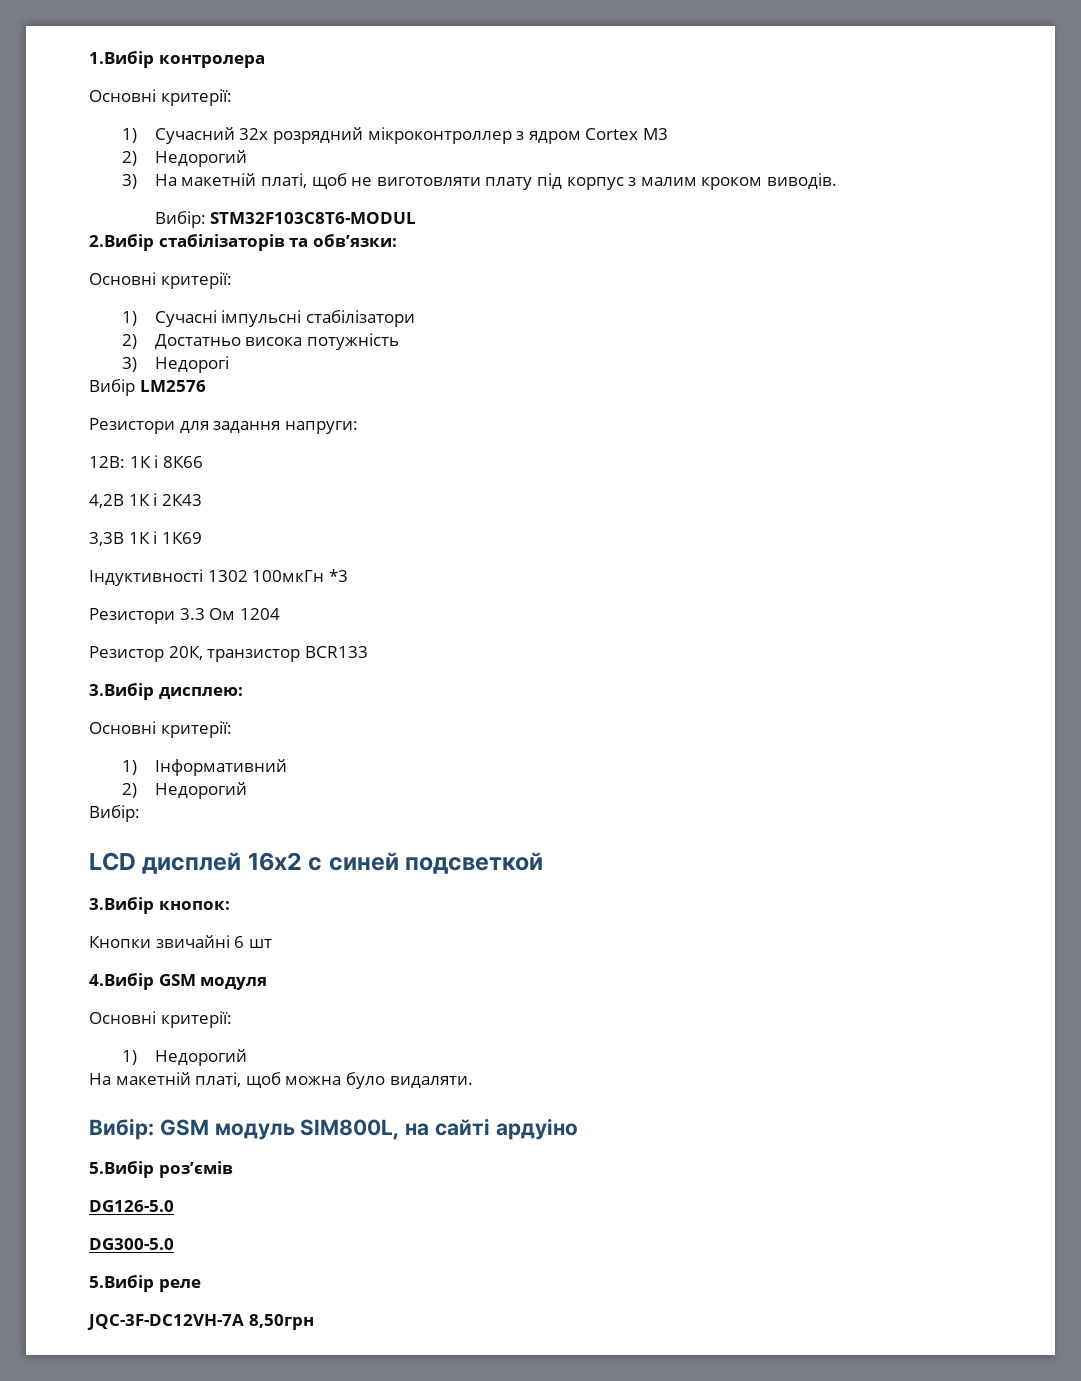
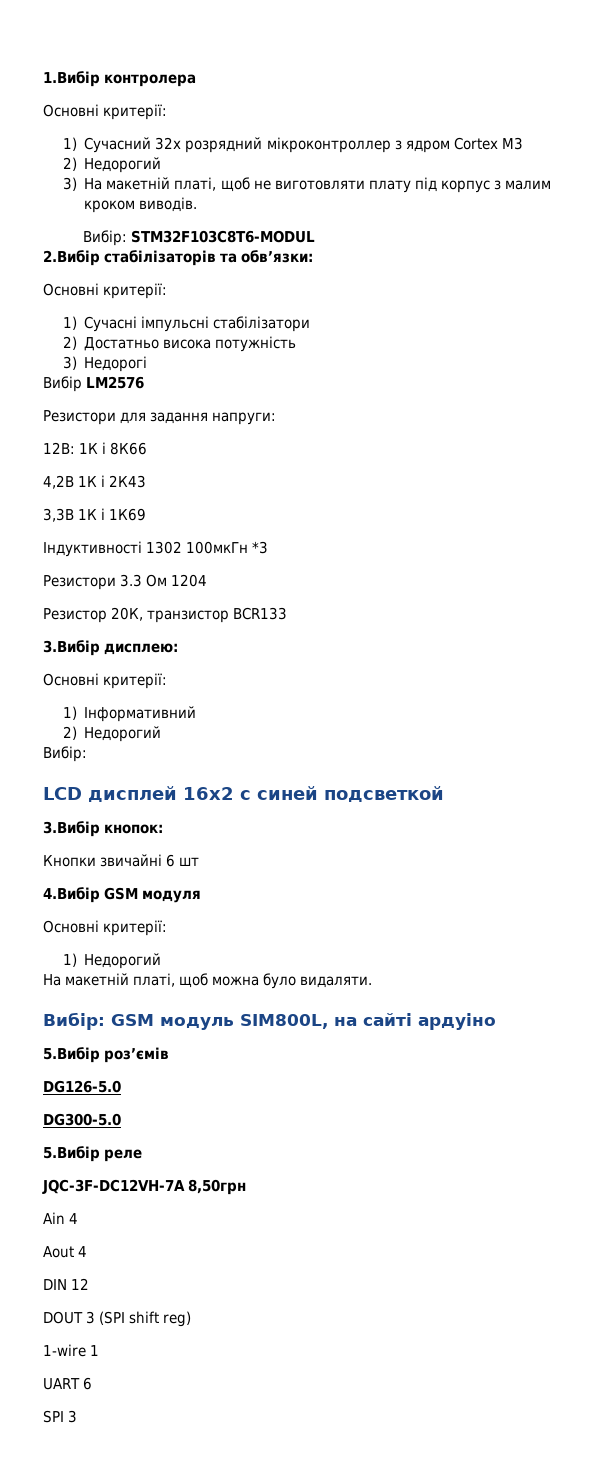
+ Ain 4
+ Aout 4
+ DIN 12
+ DOUT 3 (SPI shift reg)
+ 1-wire 1
+ UART 6
+ SPI 3

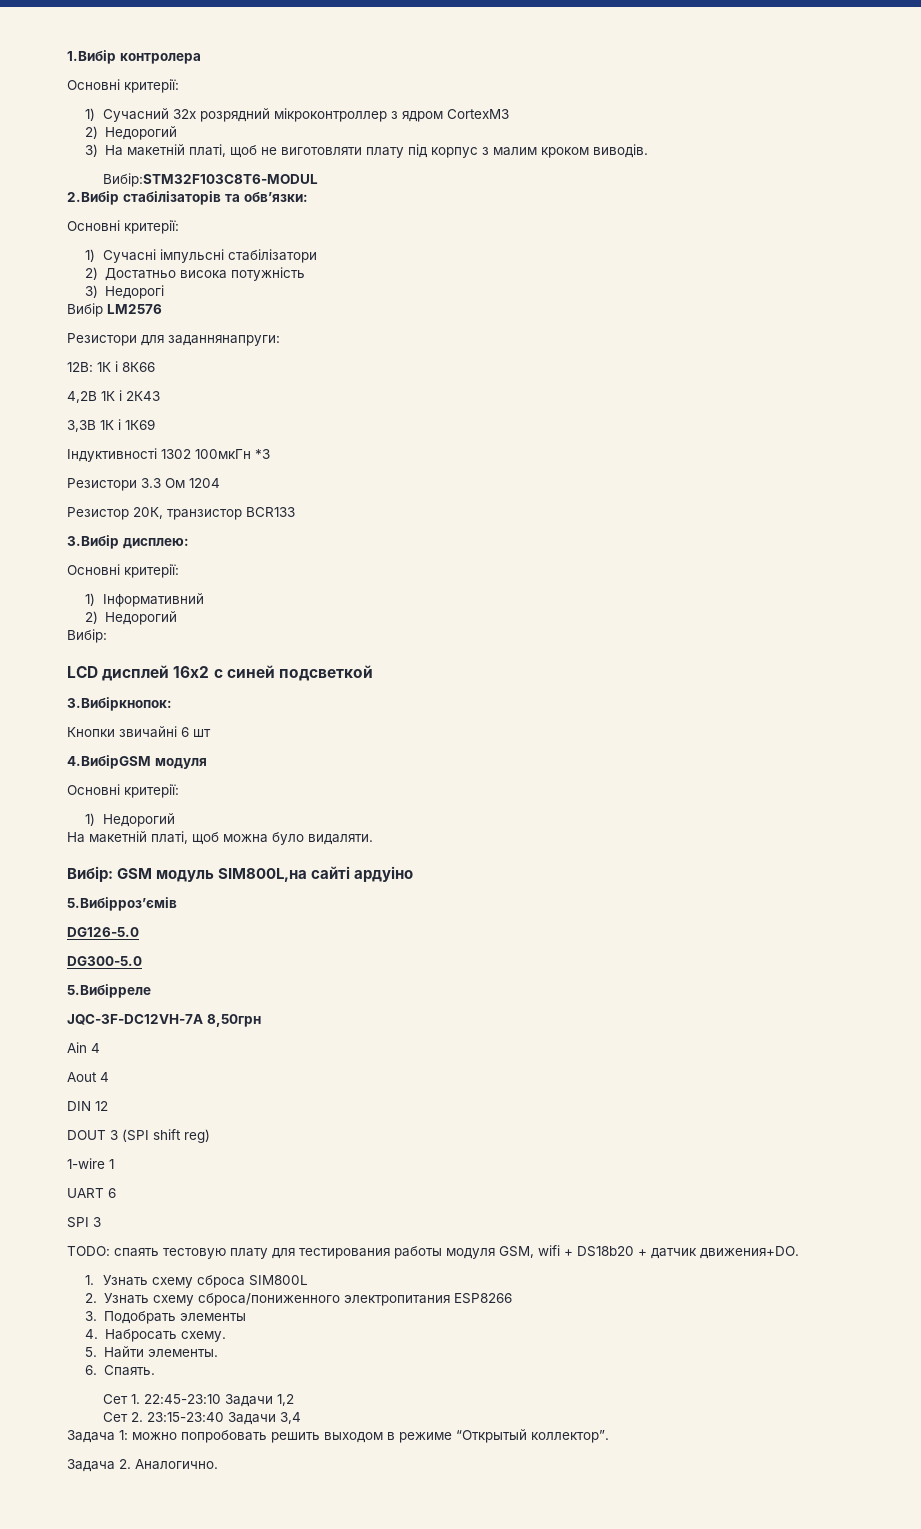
- 1) Сучасний 32х розрядний мікроконтроллер з ядром Cortex M3
+ 1) Сучасний 32х розрядний мікроконтроллер з ядром CortexM3
- Вибір: STM32F103C8T6-MODUL
+ Вибір:STM32F103C8T6-MODUL
- Резистори для задання напруги:
+ Резистори для заданнянапруги:
- 3.Вибір кнопок:
+ 3.Вибіркнопок:
- 4.Вибір GSM модуля
+ 4.ВибірGSM модуля
- Вибір: GSM модуль SIM800L, на сайті ардуіно
+ Вибір: GSM модуль SIM800L,на сайті ардуіно
- 5.Вибір роз’ємів
+ 5.Вибірроз’ємів
- 5.Вибір реле
+ 5.Вибірреле
+ TODO: спаять тестовую плату для тестирования работы модуля GSM, wifi + DS18b20 + датчик движения+DO.
+ 1. Узнать схему сброса SIM800L
+ 2. Узнать схему сброса/пониженного электропитания ESP8266
+ 3. Подобрать элементы
+ 4. Набросать схему.
+ 5. Найти элементы.
+ 6. Спаять.
+ Сет 1. 22:45-23:10 Задачи 1,2
+ Сет 2. 23:15-23:40 Задачи 3,4
+ Задача 1: можно попробовать решить выходом в режиме “Открытый коллектор”.
+ Задача 2. Аналогично.

